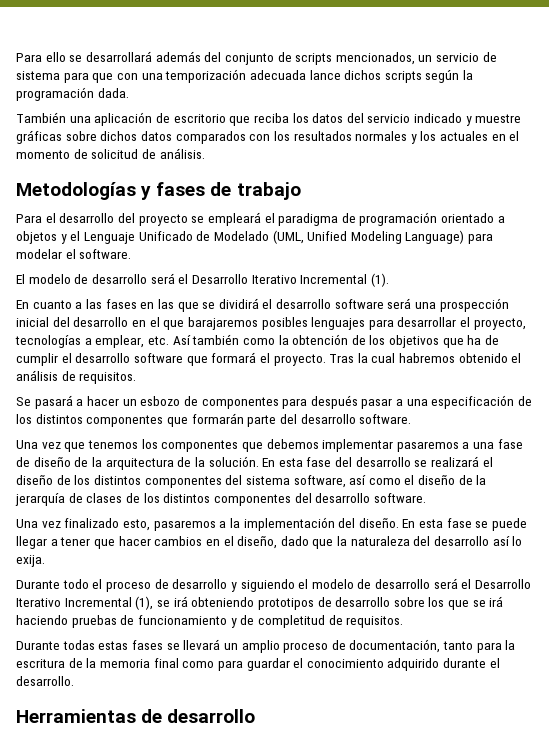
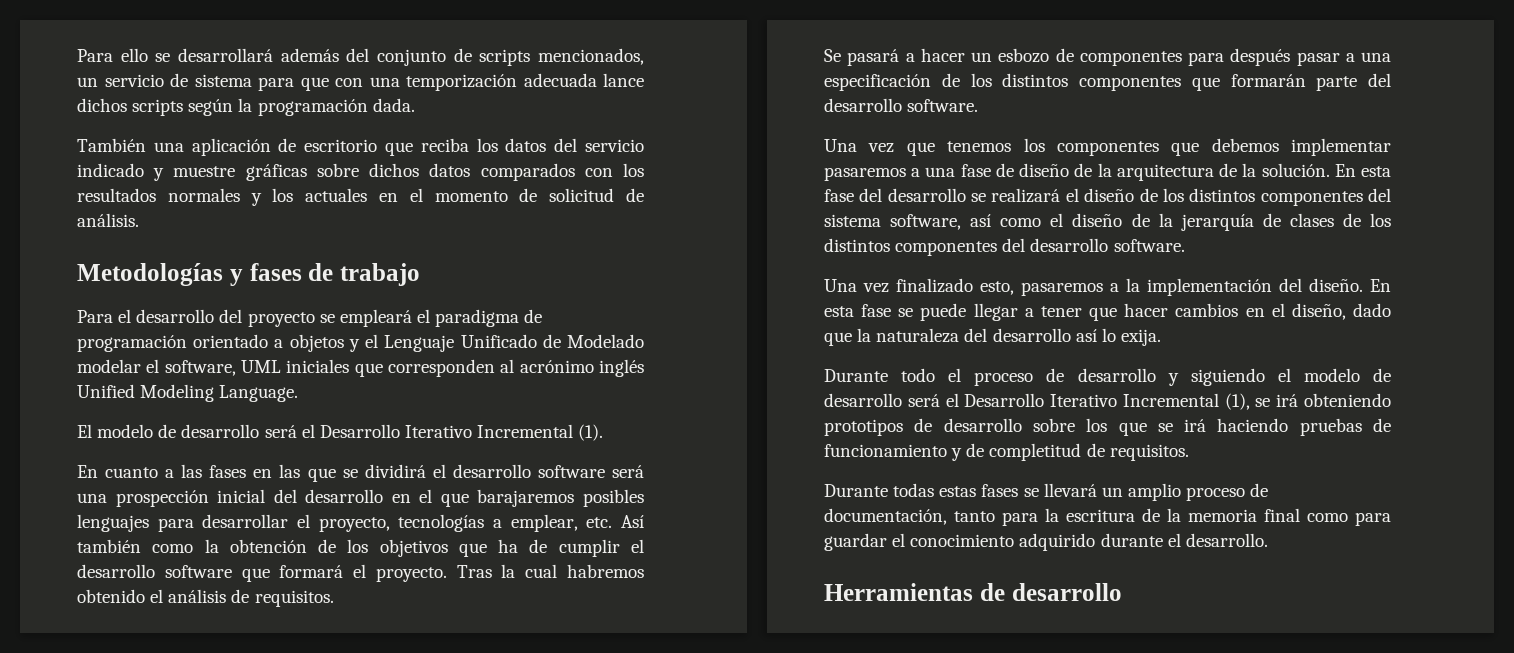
- Para el desarrollo del proyecto se empleará el paradigma de programación orientado a objetos y el Lenguaje Unificado de Modelado (UML, Unified Modeling Language) para modelar el software.
+ Para el desarrollo del proyecto se empleará el paradigma de programación orientado a objetos y el Lenguaje Unificado de Modelado modelar el software, UML iniciales que corresponden al acrónimo inglés Unified Modeling Language.

